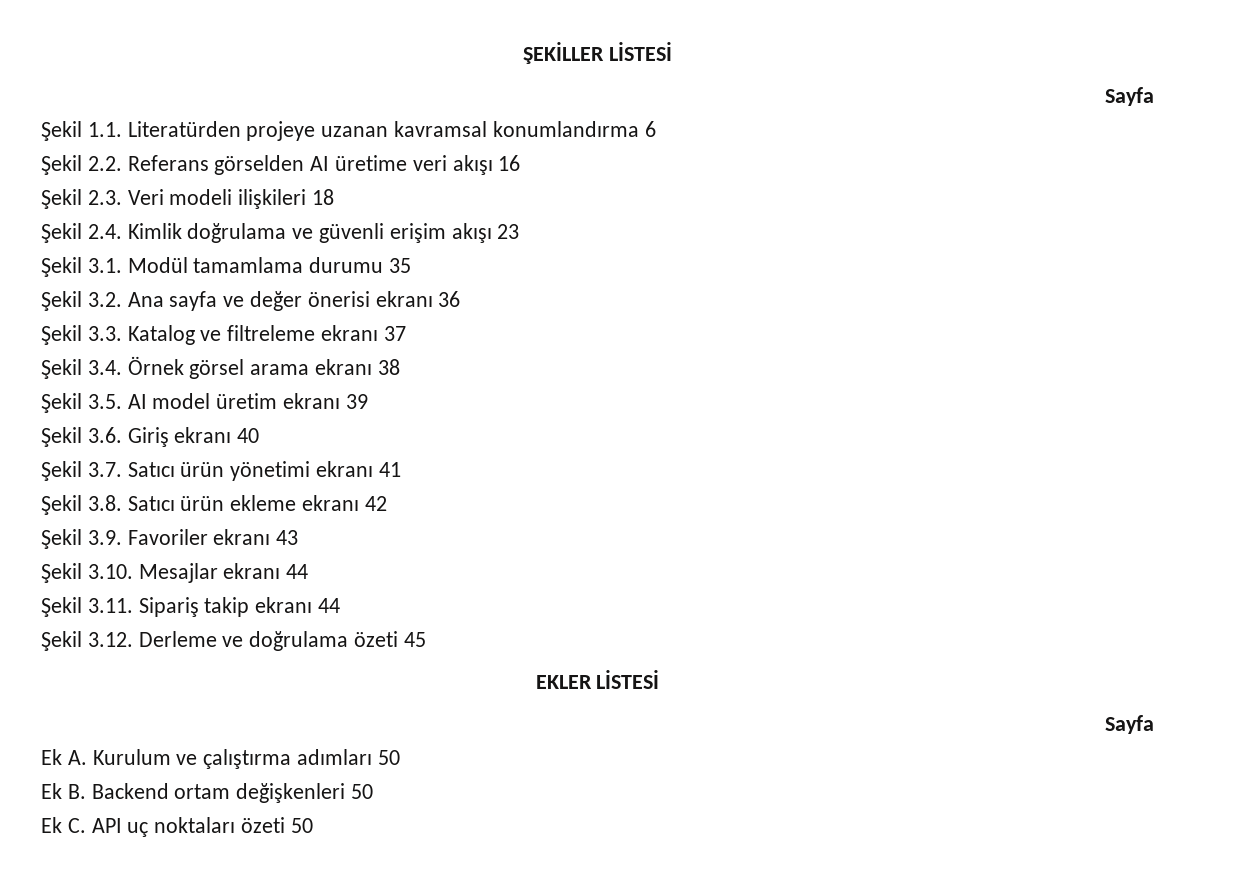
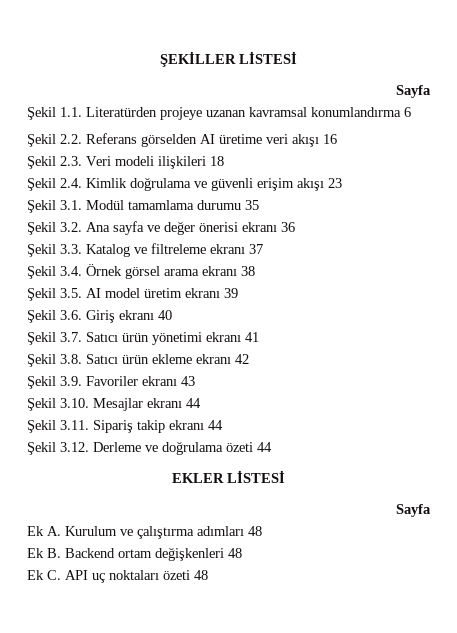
- Şekil 3.12. Derleme ve doğrulama özeti 45
+ Şekil 3.12. Derleme ve doğrulama özeti 44
- Ek A. Kurulum ve çalıştırma adımları 50
+ Ek A. Kurulum ve çalıştırma adımları 48
- Ek B. Backend ortam değişkenleri 50
+ Ek B. Backend ortam değişkenleri 48
- Ek C. API uç noktaları özeti 50
+ Ek C. API uç noktaları özeti 48

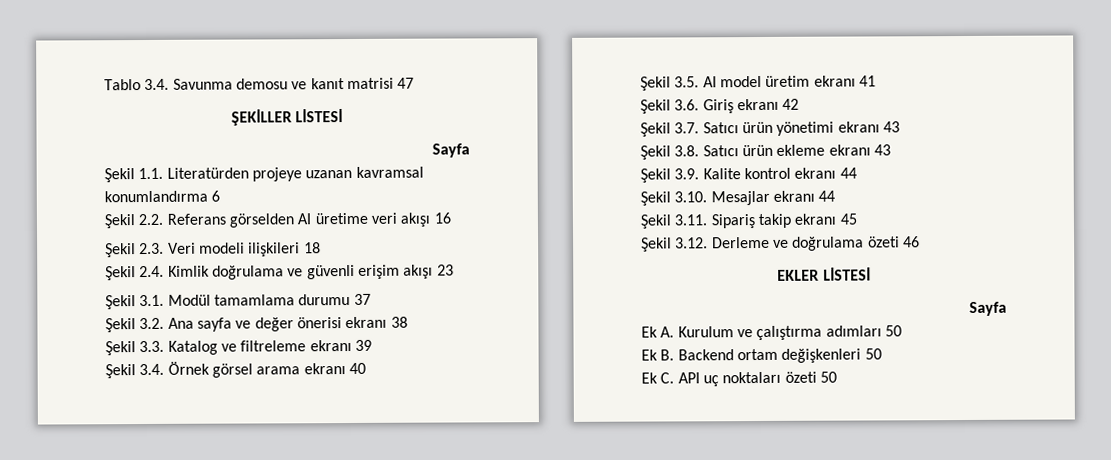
+ Tablo 3.4. Savunma demosu ve kanıt matrisi 47
- Şekil 3.1. Modül tamamlama durumu 35
+ Şekil 3.1. Modül tamamlama durumu 37
- Şekil 3.2. Ana sayfa ve değer önerisi ekranı 36
+ Şekil 3.2. Ana sayfa ve değer önerisi ekranı 38
- Şekil 3.3. Katalog ve filtreleme ekranı 37
+ Şekil 3.3. Katalog ve filtreleme ekranı 39
- Şekil 3.4. Örnek görsel arama ekranı 38
+ Şekil 3.4. Örnek görsel arama ekranı 40
- Şekil 3.5. AI model üretim ekranı 39
+ Şekil 3.5. AI model üretim ekranı 41
- Şekil 3.6. Giriş ekranı 40
+ Şekil 3.6. Giriş ekranı 42
- Şekil 3.7. Satıcı ürün yönetimi ekranı 41
+ Şekil 3.7. Satıcı ürün yönetimi ekranı 43
- Şekil 3.8. Satıcı ürün ekleme ekranı 42
+ Şekil 3.8. Satıcı ürün ekleme ekranı 43
- Şekil 3.9. Favoriler ekranı 43
+ Şekil 3.9. Kalite kontrol ekranı 44
- Şekil 3.11. Sipariş takip ekranı 44
+ Şekil 3.11. Sipariş takip ekranı 45
- Şekil 3.12. Derleme ve doğrulama özeti 44
+ Şekil 3.12. Derleme ve doğrulama özeti 46
- Ek A. Kurulum ve çalıştırma adımları 48
+ Ek A. Kurulum ve çalıştırma adımları 50
- Ek B. Backend ortam değişkenleri 48
+ Ek B. Backend ortam değişkenleri 50
- Ek C. API uç noktaları özeti 48
+ Ek C. API uç noktaları özeti 50

